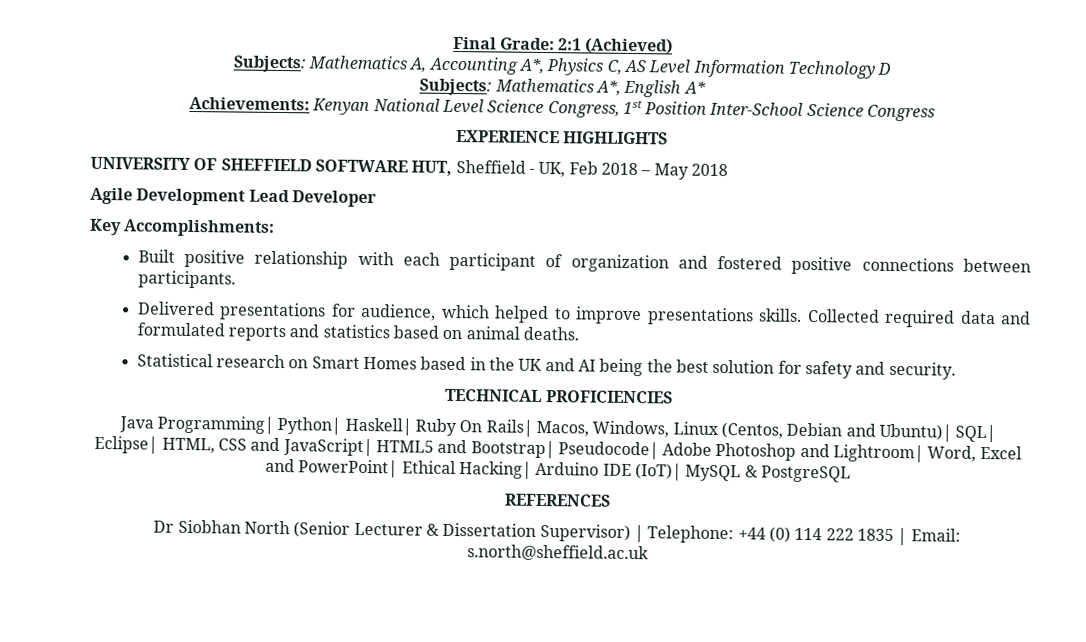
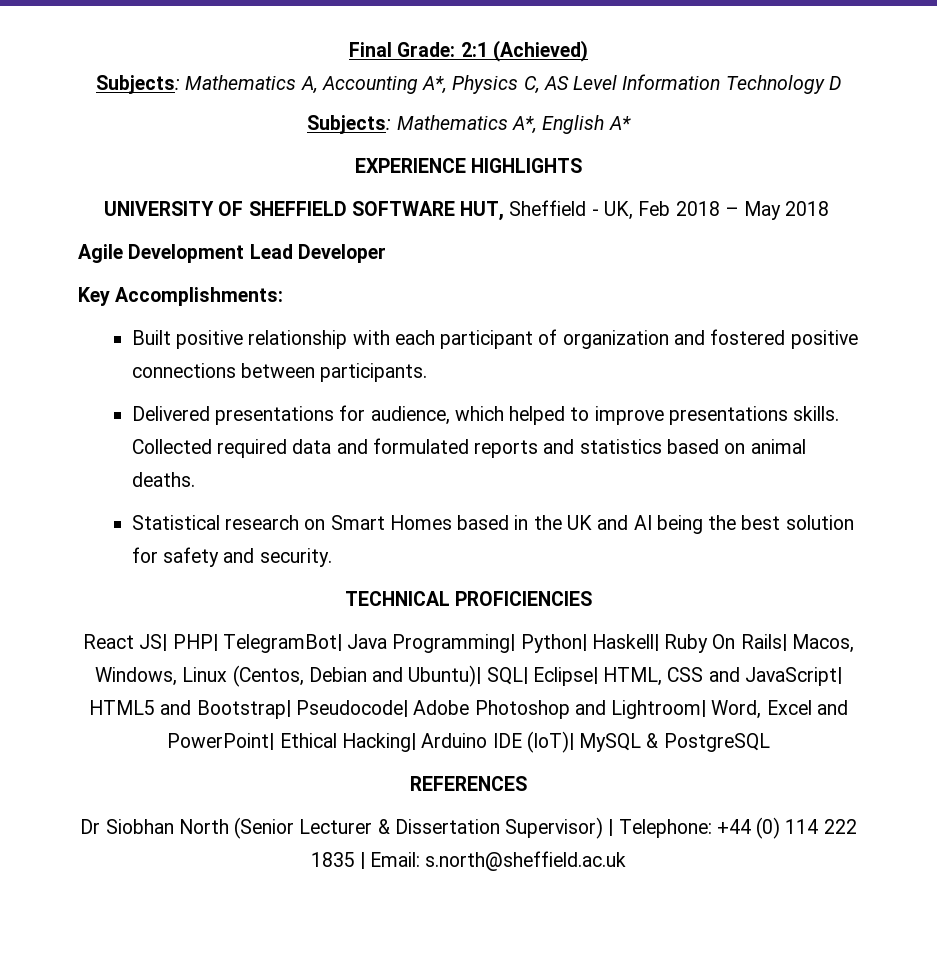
- Achievements: Kenyan National Level Science Congress, 1st Position Inter-School Science Congress
- Java Programming| Python| Haskell| Ruby On Rails| Macos, Windows, Linux (Centos, Debian and Ubuntu)| SQL| Eclipse| HTML, CSS and JavaScript| HTML5 and Bootstrap| Pseudocode| Adobe Photoshop and Lightroom| Word, Excel and PowerPoint| Ethical Hacking| Arduino IDE (IoT)| MySQL & PostgreSQL
+ React JS| PHP| TelegramBot| Java Programming| Python| Haskell| Ruby On Rails| Macos, Windows, Linux (Centos, Debian and Ubuntu)| SQL| Eclipse| HTML, CSS and JavaScript| HTML5 and Bootstrap| Pseudocode| Adobe Photoshop and Lightroom| Word, Excel and PowerPoint| Ethical Hacking| Arduino IDE (IoT)| MySQL & PostgreSQL

